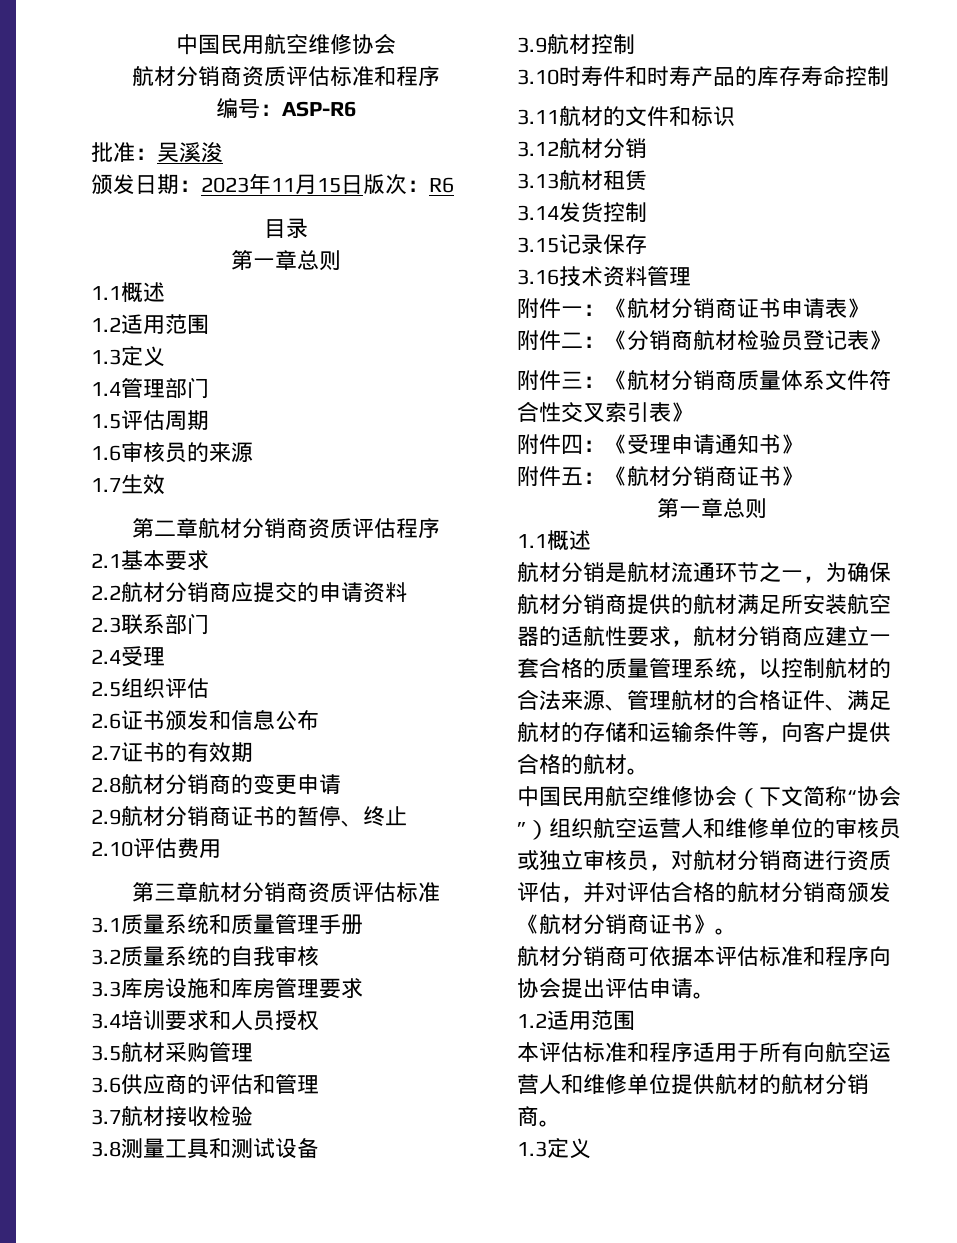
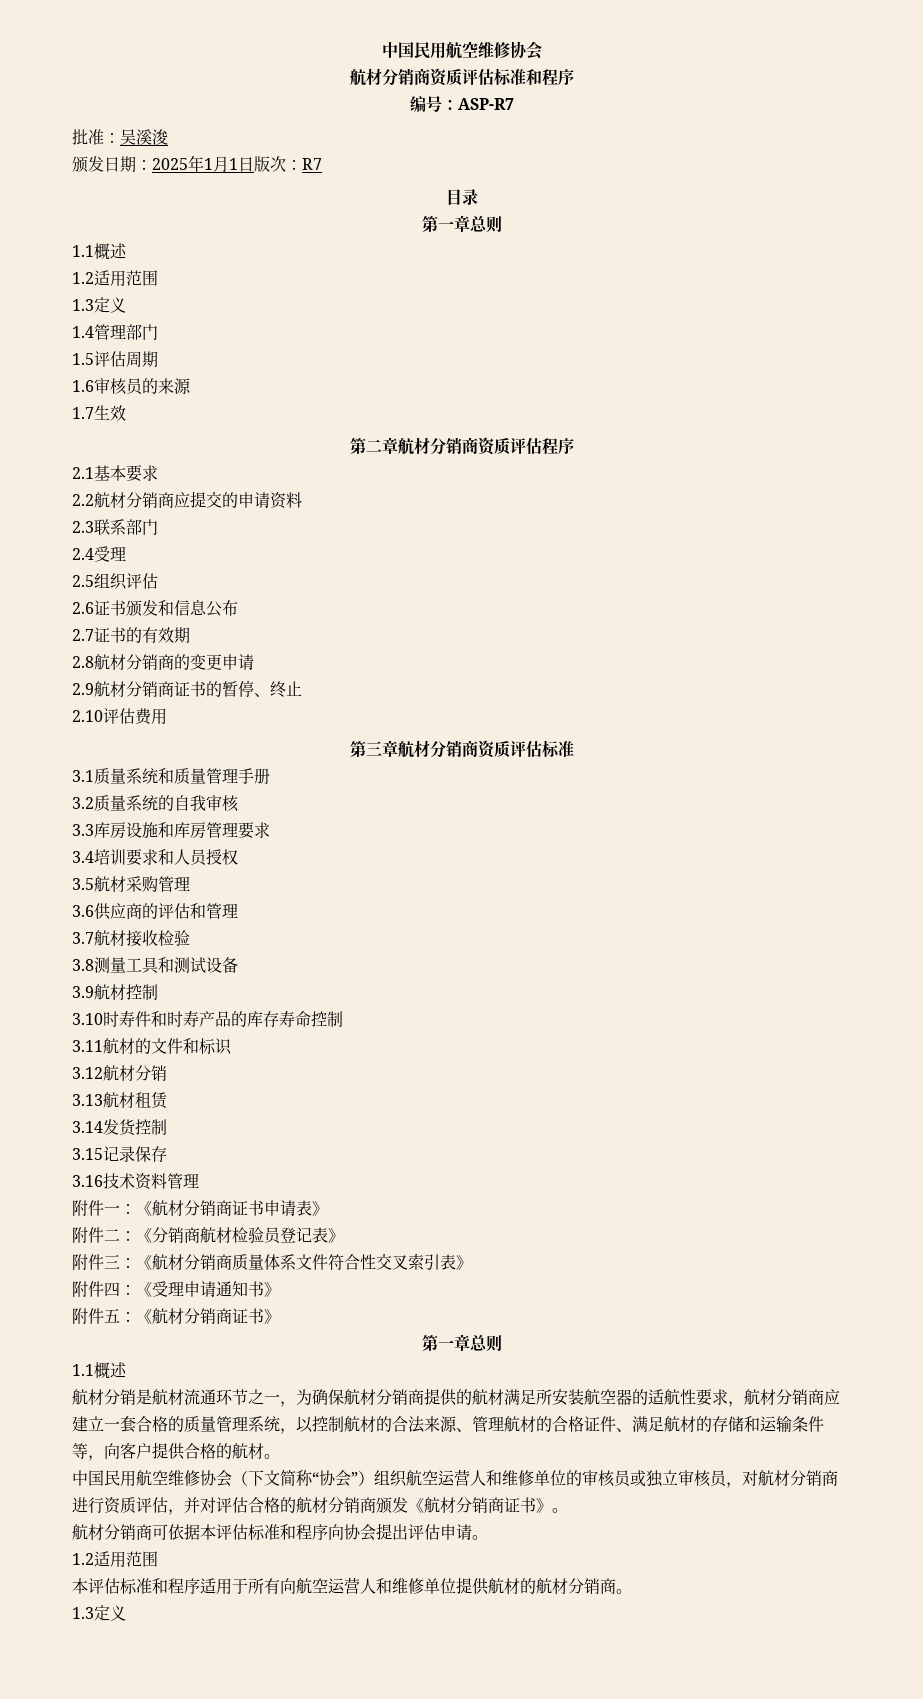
- 编号：ASP-R6
+ 编号：ASP-R7
- 颁发日期：2023年11月15日版次：R6
+ 颁发日期：2025年1月1日版次：R7

